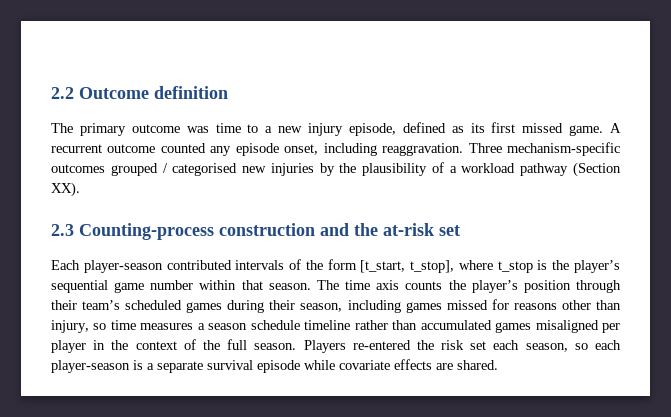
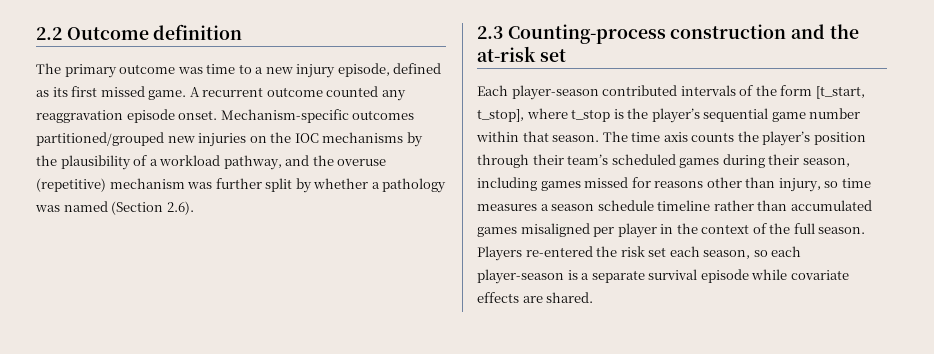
- A recurrent outcome counted any episode onset, including reaggravation. Three mechanism-specific outcomes grouped / categorised new injuries by the plausibility of a workload pathway (Section XX).
+ A recurrent outcome counted any reaggravation episode onset. Mechanism-specific outcomes partitioned/grouped new injuries on the IOC mechanisms by the plausibility of a workload pathway, and the overuse (repetitive) mechanism was further split by whether a pathology was named (Section 2.6).

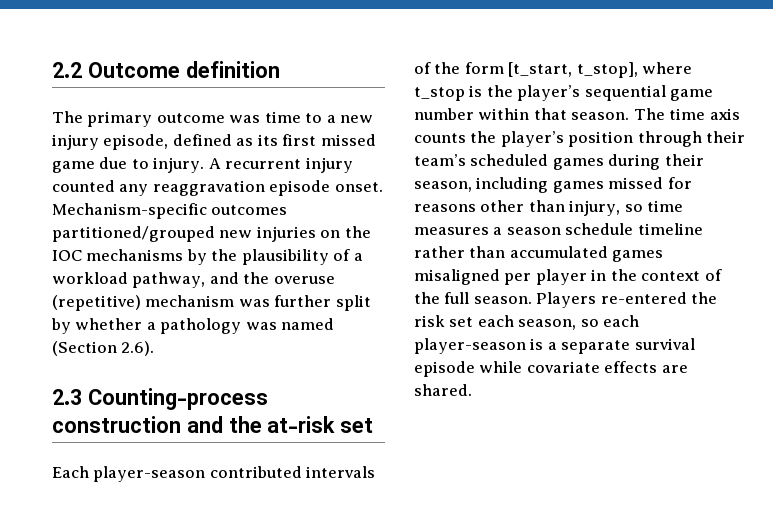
- The primary outcome was time to a new injury episode, defined as its first missed game.
+ The primary outcome was time to a new injury episode, defined as its first missed game due to injury.
- A recurrent outcome counted any reaggravation episode onset.
+ A recurrent injury counted any reaggravation episode onset.

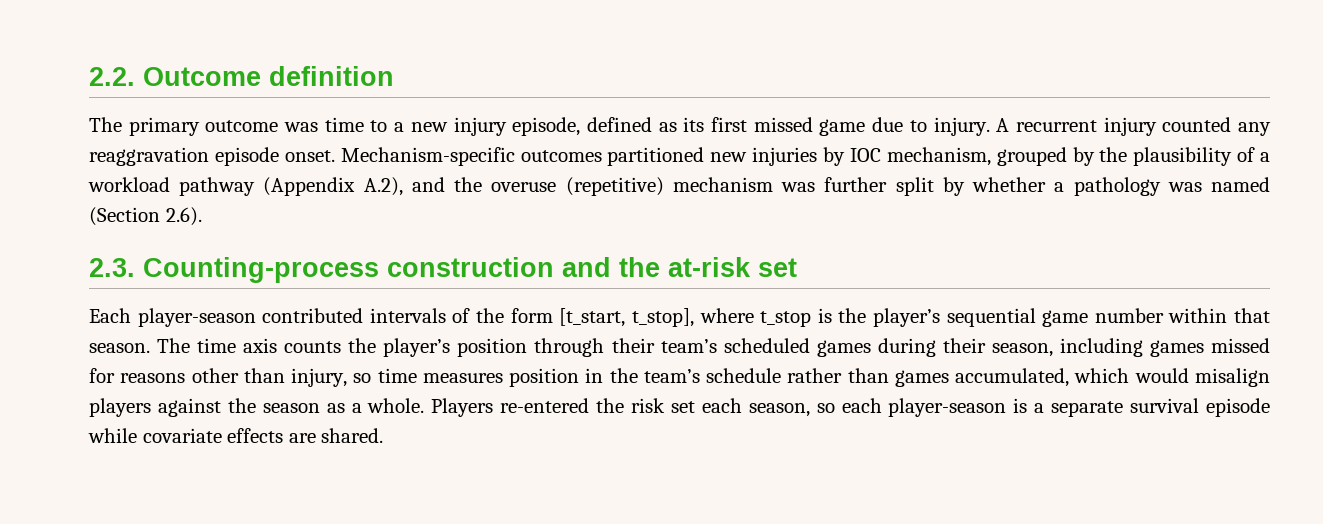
- 2.2 Outcome definition
+ 2.2. Outcome definition
- Mechanism-specific outcomes partitioned/grouped new injuries on the IOC mechanisms by the plausibility of a workload pathway, and the overuse (repetitive) mechanism was further split by whether a pathology was named (Section 2.6).
+ Mechanism-specific outcomes partitioned new injuries by IOC mechanism, grouped by the plausibility of a workload pathway (Appendix A.2), and the overuse (repetitive) mechanism was further split by whether a pathology was named (Section 2.6).
- 2.3 Counting-process construction and the at-risk set
+ 2.3. Counting-process construction and the at-risk set
- The time axis counts the player’s position through their team’s scheduled games during their season, including games missed for reasons other than injury, so time measures a season schedule timeline rather than accumulated games misaligned per player in the context of the full season.
+ The time axis counts the player’s position through their team’s scheduled games during their season, including games missed for reasons other than injury, so time measures position in the team’s schedule rather than games accumulated, which would misalign players against the season as a whole.

